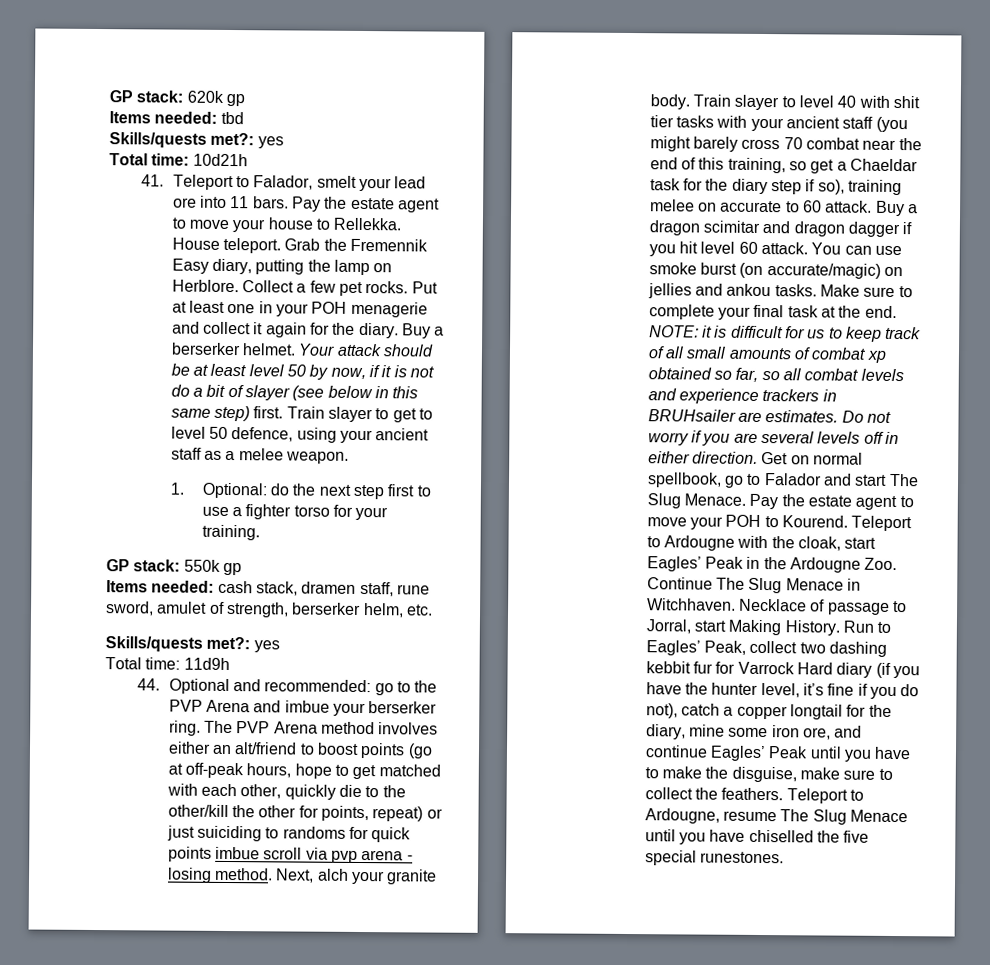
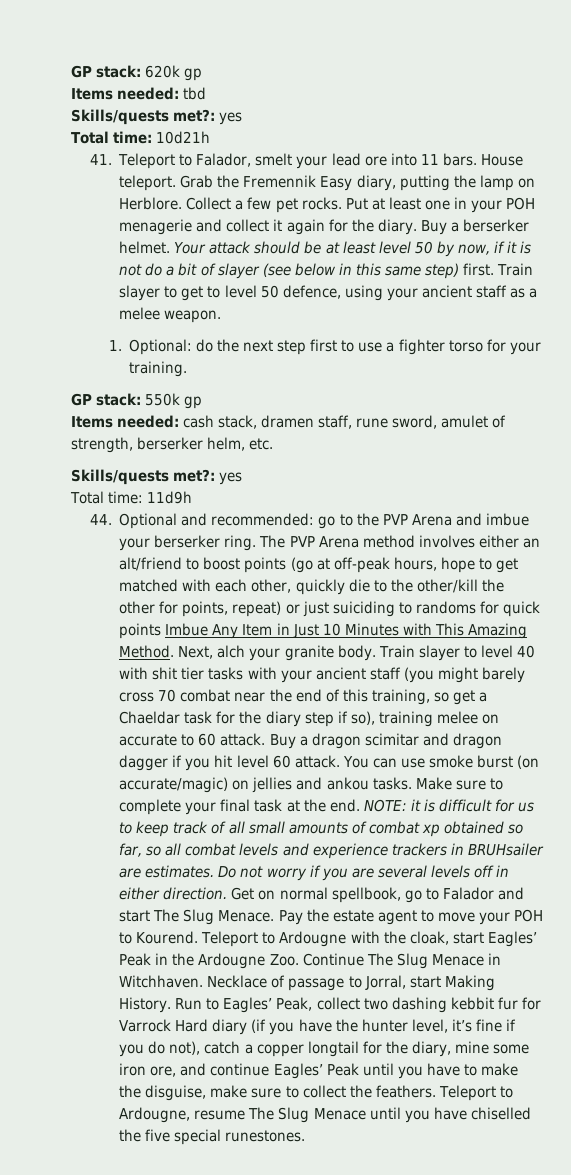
- Pay the estate agent to move your house to Rellekka.
- The PVP Arena method involves either an alt/friend to boost points (go at off-peak hours, hope to get matched with each other, quickly die to the other/kill the other for points, repeat) or just suiciding to randoms for quick points imbue scroll via pvp arena - losing method.
+ The PVP Arena method involves either an alt/friend to boost points (go at off-peak hours, hope to get matched with each other, quickly die to the other/kill the other for points, repeat) or just suiciding to randoms for quick points Imbue Any Item in Just 10 Minutes with This Amazing Method.

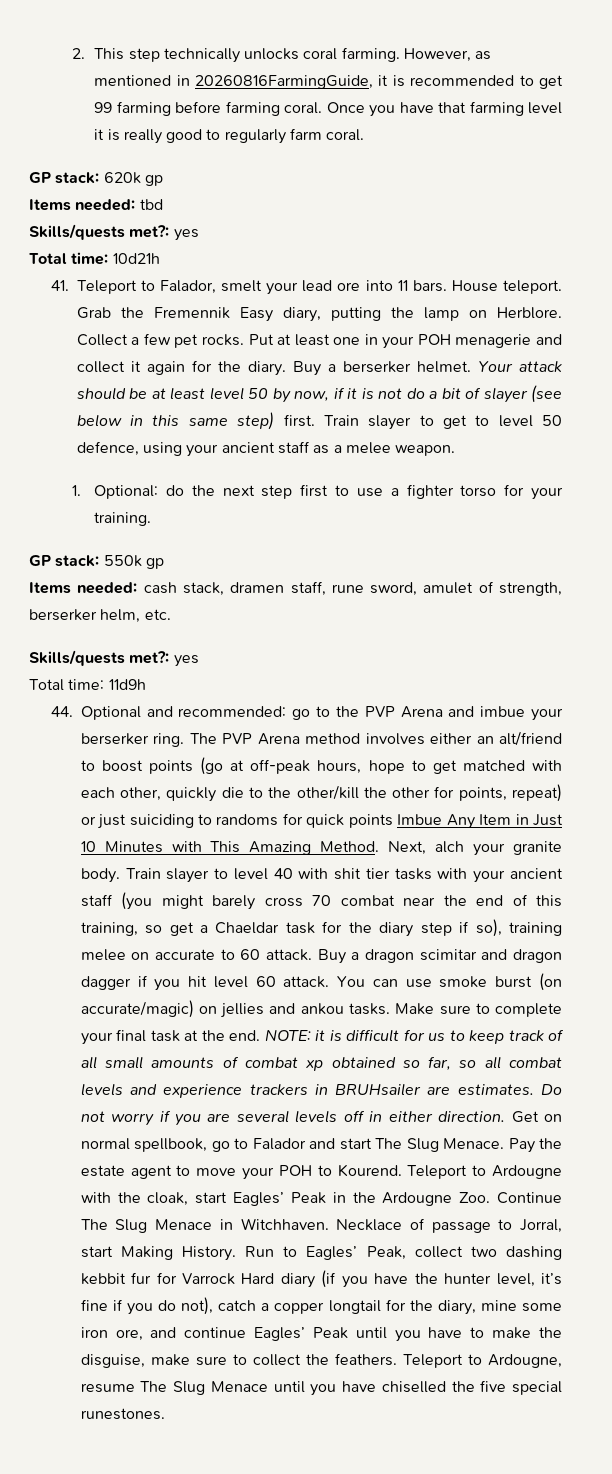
+ 2. This step technically unlocks coral farming. However, as mentioned in 20260816FarmingGuide, it is recommended to get 99 farming before farming coral. Once you have that farming level it is really good to regularly farm coral.

